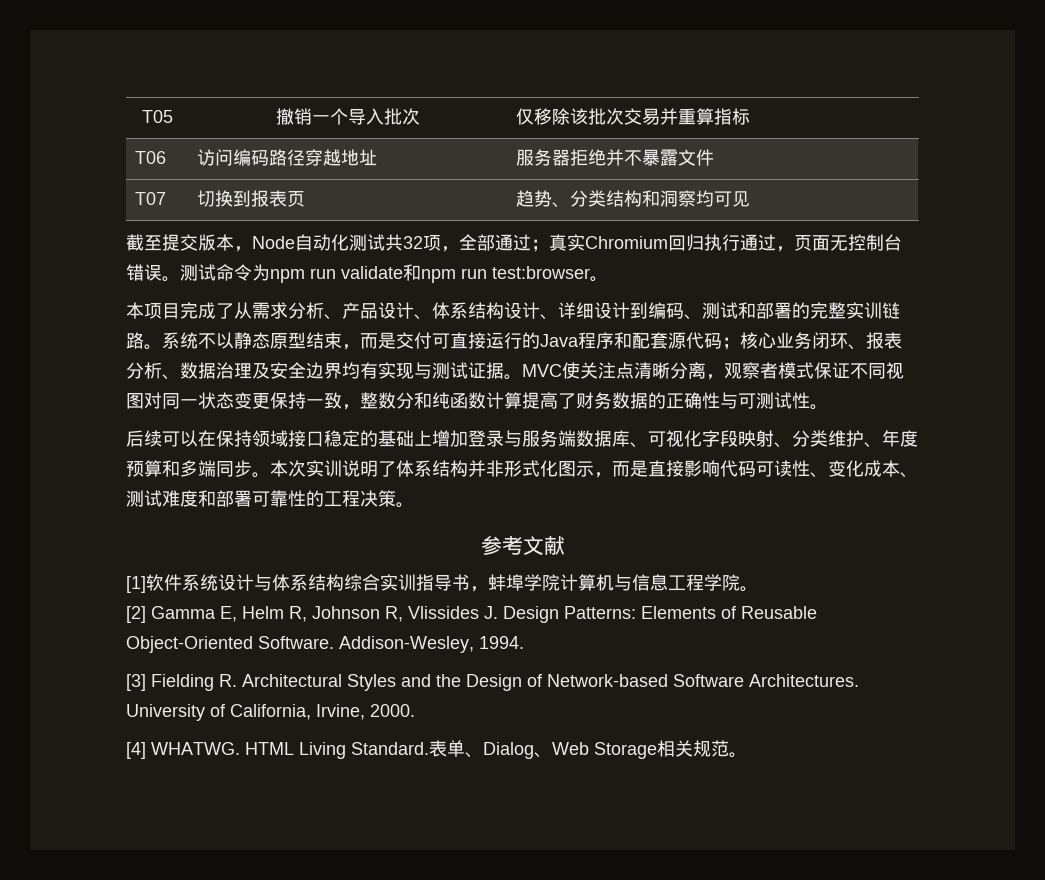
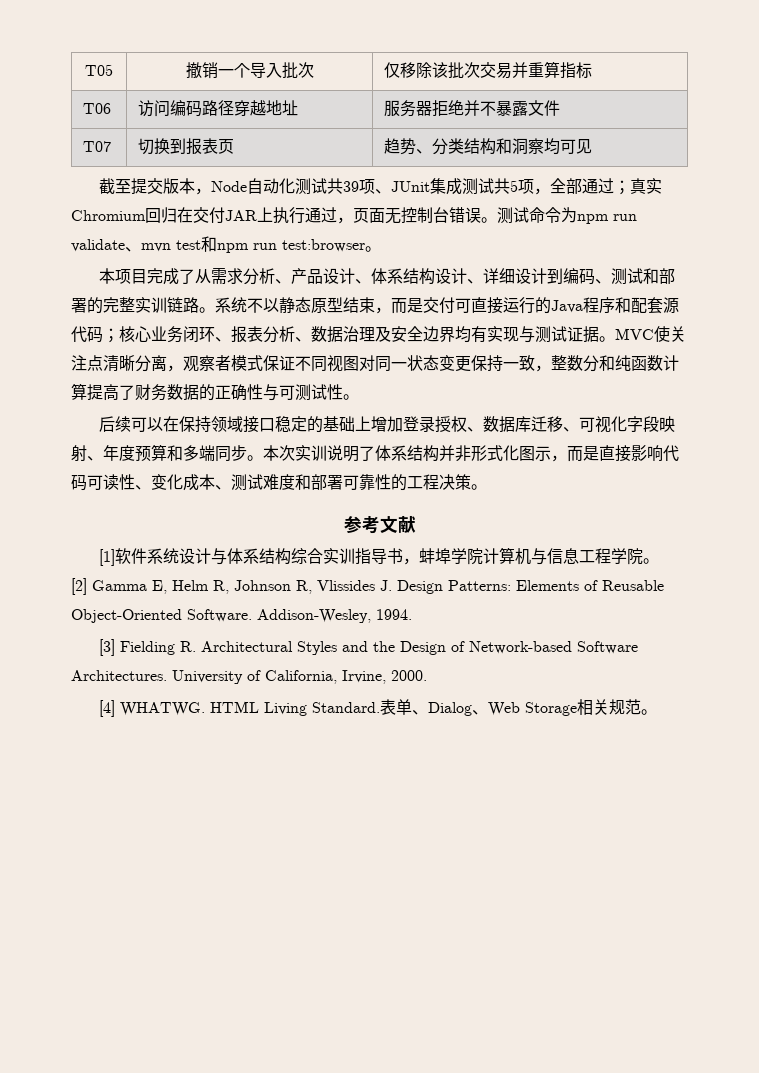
- 截至提交版本，Node自动化测试共32项，全部通过；真实Chromium回归执行通过，页面无控制台错误。
+ 截至提交版本，Node自动化测试共39项、JUnit集成测试共5项，全部通过；真实Chromium回归在交付JAR上执行通过，页面无控制台错误。
- 测试命令为npm run validate和npm run test:browser。
+ 测试命令为npm run validate、mvn test和npm run test:browser。
- 后续可以在保持领域接口稳定的基础上增加登录与服务端数据库、可视化字段映射、分类维护、年度预算和多端同步。
+ 后续可以在保持领域接口稳定的基础上增加登录授权、数据库迁移、可视化字段映射、年度预算和多端同步。

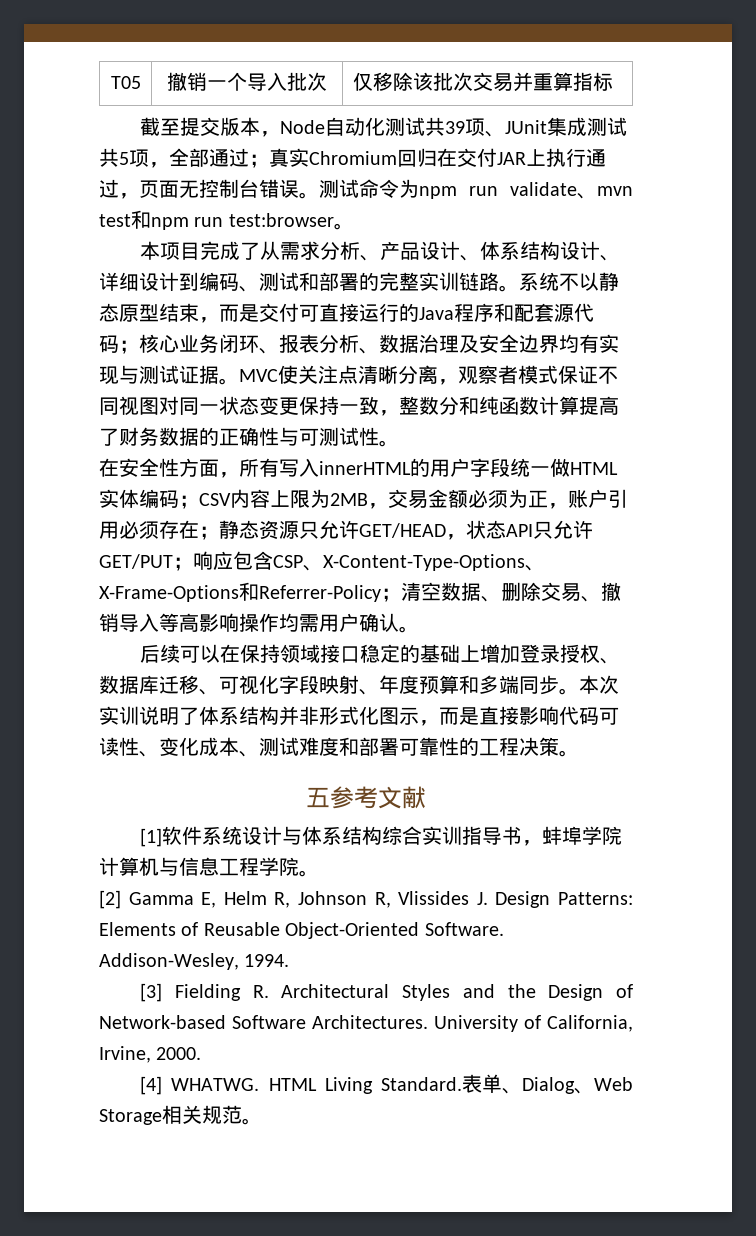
- T06 | 访问编码路径穿越地址 | 服务器拒绝并不暴露文件
- T07 | 切换到报表页 | 趋势、分类结构和洞察均可见
+ 在安全性方面，所有写入innerHTML的用户字段统一做HTML实体编码；CSV内容上限为2MB，交易金额必须为正，账户引用必须存在；静态资源只允许GET/HEAD，状态API只允许GET/PUT；响应包含CSP、X-Content-Type-Options、X-Frame-Options和Referrer-Policy；清空数据、删除交易、撤销导入等高影响操作均需用户确认。
- 参考文献
+ 五参考文献

